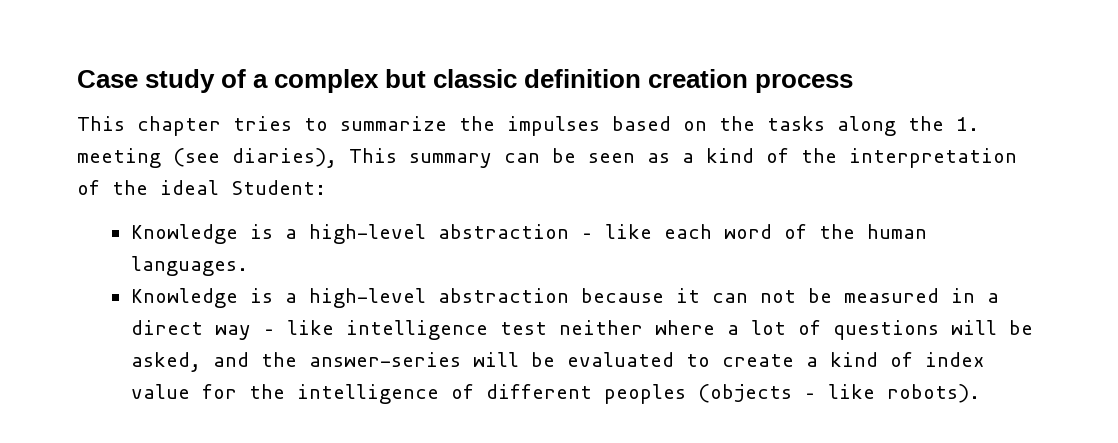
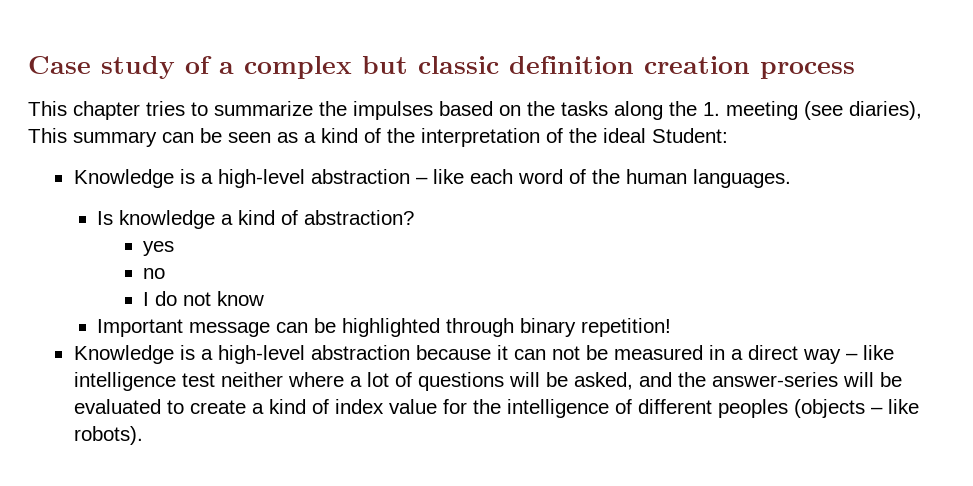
+ Is knowledge a kind of abstraction?
+ yes
+ no
+ I do not know
+ Important message can be highlighted through binary repetition!

